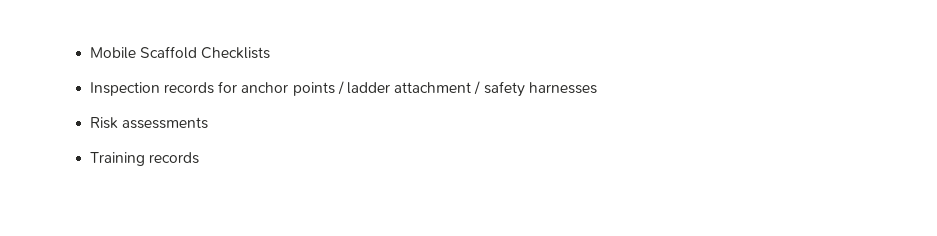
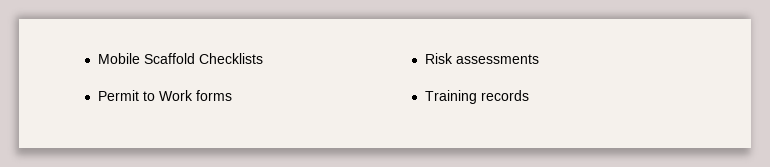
- Inspection records for anchor points / ladder attachment / safety harnesses
+ Permit to Work forms

